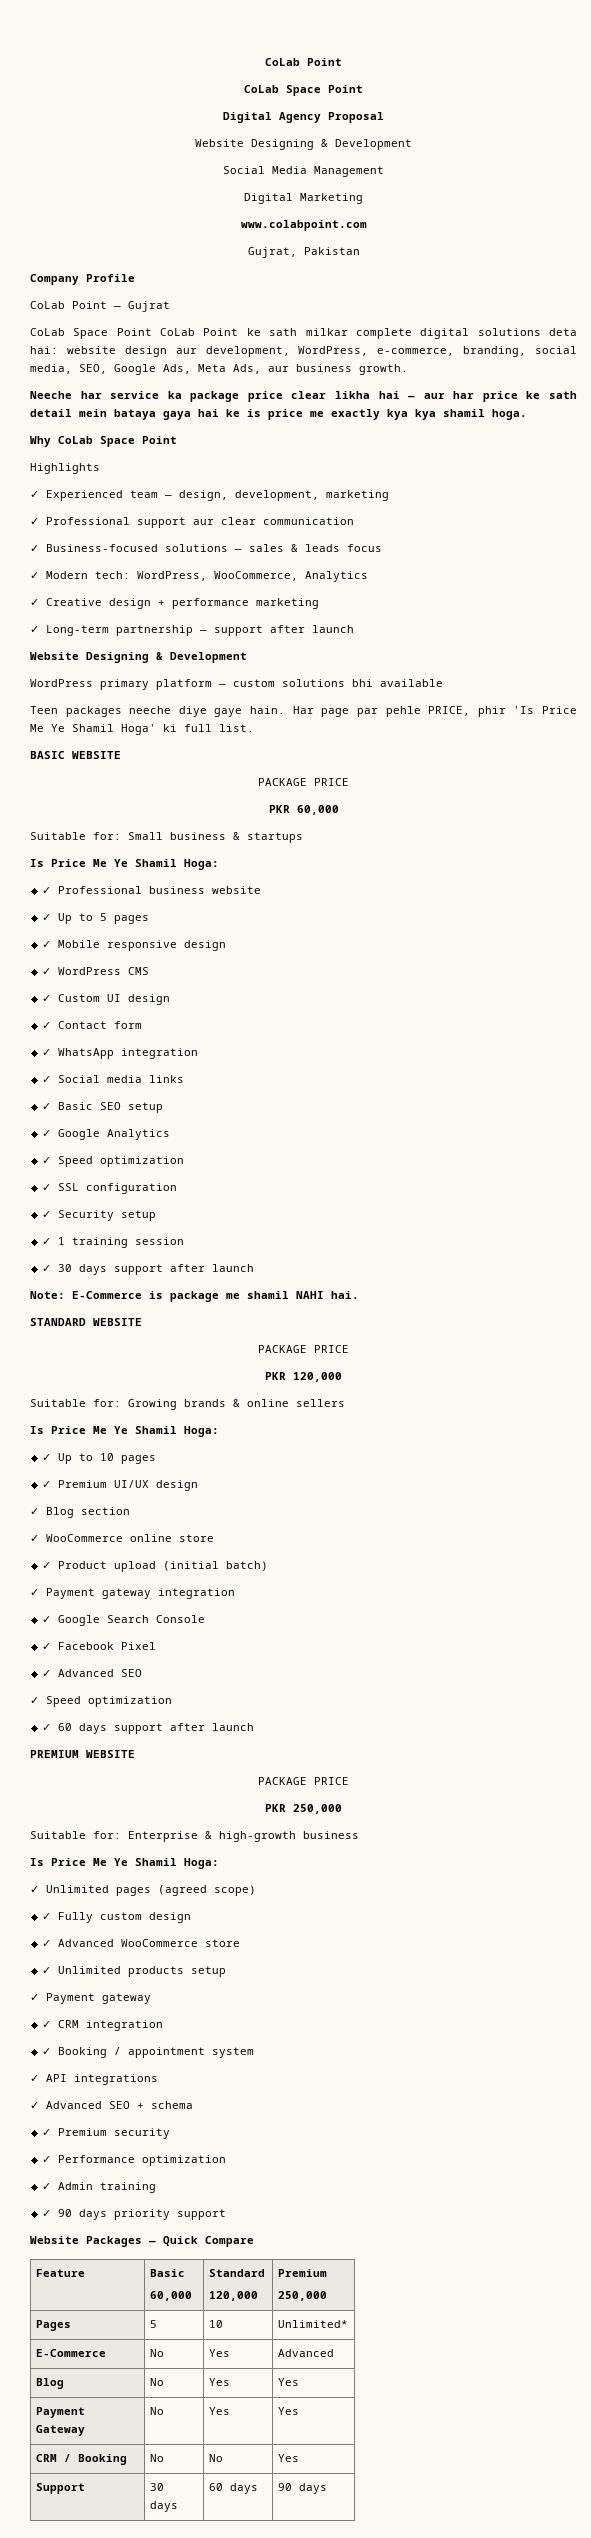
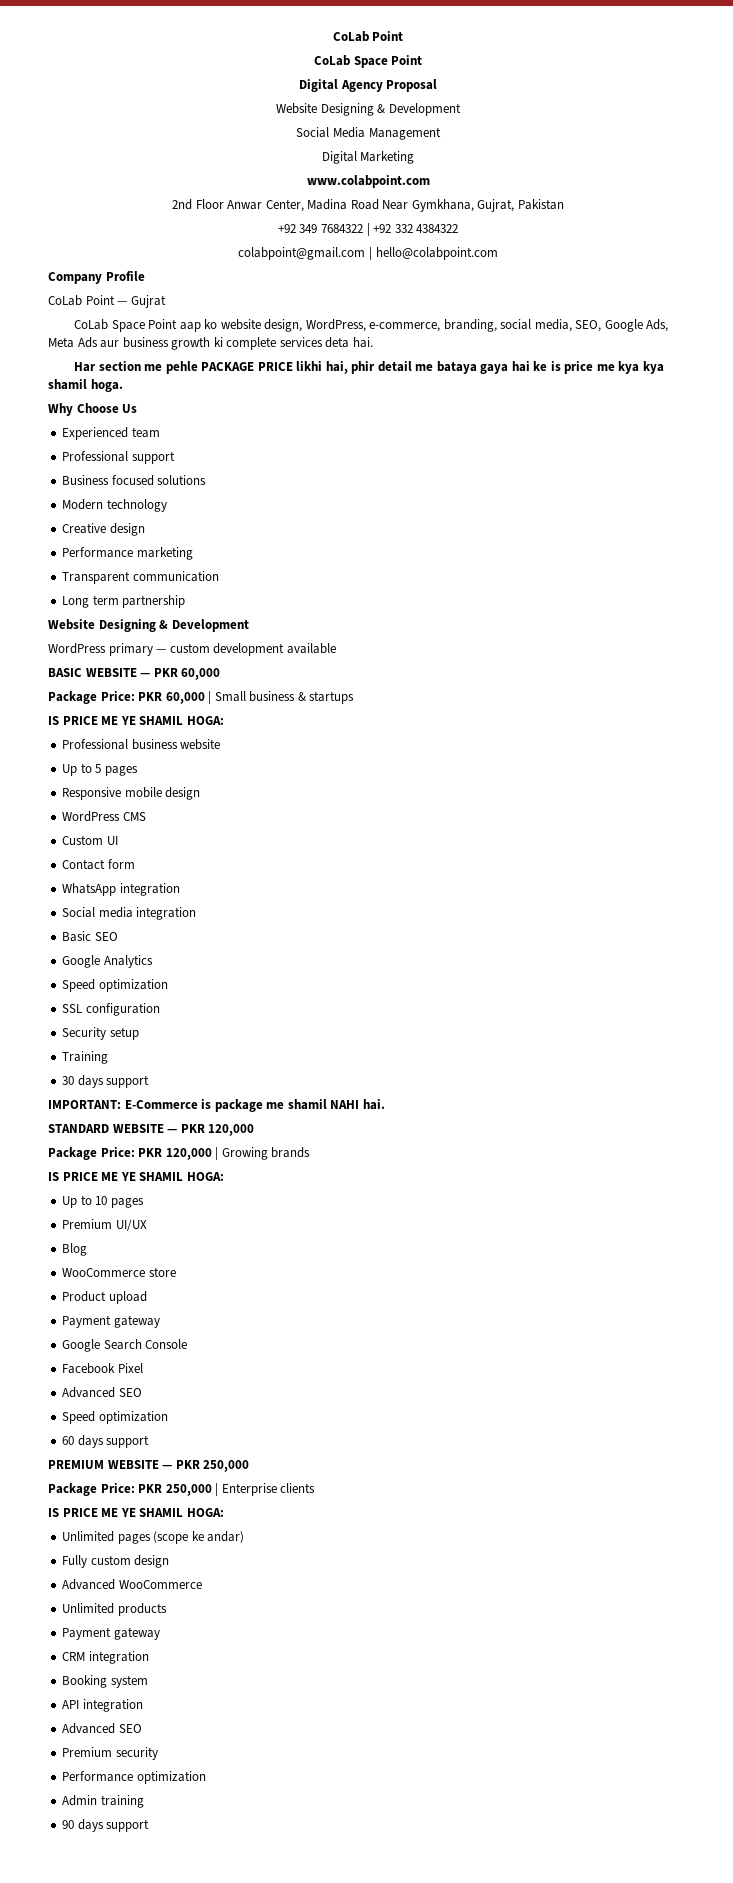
- Gujrat, Pakistan
+ 2nd Floor Anwar Center, Madina Road Near Gymkhana, Gujrat, Pakistan
+ +92 349 7684322 | +92 332 4384322
+ colabpoint@gmail.com | hello@colabpoint.com
- CoLab Space Point CoLab Point ke sath milkar complete digital solutions deta hai: website design aur development, WordPress, e-commerce, branding, social media, SEO, Google Ads, Meta Ads, aur business growth.
- Neeche har service ka package price clear likha hai — aur har price ke sath detail mein bataya gaya hai ke is price me exactly kya kya shamil hoga.
+ CoLab Space Point aap ko website design, WordPress, e-commerce, branding, social media, SEO, Google Ads, Meta Ads aur business growth ki complete services deta hai.
+ Har section me pehle PACKAGE PRICE likhi hai, phir detail me bataya gaya hai ke is price me kya kya shamil hoga.
- Why CoLab Space Point
- Highlights
- ✓ Experienced team — design, development, marketing
- ✓ Professional support aur clear communication
- ✓ Business-focused solutions — sales & leads focus
- ✓ Modern tech: WordPress, WooCommerce, Analytics
- ✓ Creative design + performance marketing
- ✓ Long-term partnership — support after launch
+ Why Choose Us
+ Experienced team
+ Professional support
+ Business focused solutions
+ Modern technology
+ Creative design
+ Performance marketing
+ Transparent communication
+ Long term partnership
- WordPress primary platform — custom solutions bhi available
+ WordPress primary — custom development available
- Teen packages neeche diye gaye hain. Har page par pehle PRICE, phir 'Is Price Me Ye Shamil Hoga' ki full list.
- BASIC WEBSITE
- PACKAGE PRICE
- PKR 60,000
+ BASIC WEBSITE — PKR 60,000
- Suitable for: Small business & startups
- Is Price Me Ye Shamil Hoga:
- ✓ Professional business website
+ Package Price: PKR 60,000 | Small business & startups
+ IS PRICE ME YE SHAMIL HOGA:
+ Professional business website
- ✓ Up to 5 pages
+ Up to 5 pages
- ✓ Mobile responsive design
- ✓ WordPress CMS
+ Responsive mobile design
+ WordPress CMS
- ✓ Custom UI design
- ✓ Contact form
+ Custom UI
+ Contact form
- ✓ WhatsApp integration
+ WhatsApp integration
- ✓ Social media links
- ✓ Basic SEO setup
- ✓ Google Analytics
- ✓ Speed optimization
- ✓ SSL configuration
+ Social media integration
+ Basic SEO
+ Google Analytics
+ Speed optimization
+ SSL configuration
- ✓ Security setup
+ Security setup
- ✓ 1 training session
- ✓ 30 days support after launch
- Note: E-Commerce is package me shamil NAHI hai.
+ Training
+ 30 days support
+ IMPORTANT: E-Commerce is package me shamil NAHI hai.
- STANDARD WEBSITE
- PACKAGE PRICE
- PKR 120,000
+ STANDARD WEBSITE — PKR 120,000
- Suitable for: Growing brands & online sellers
- Is Price Me Ye Shamil Hoga:
- ✓ Up to 10 pages
+ Package Price: PKR 120,000 | Growing brands
+ IS PRICE ME YE SHAMIL HOGA:
+ Up to 10 pages
- ✓ Premium UI/UX design
- ✓ Blog section
- ✓ WooCommerce online store
- ✓ Product upload (initial batch)
- ✓ Payment gateway integration
- ✓ Google Search Console
+ Premium UI/UX
+ Blog
+ WooCommerce store
+ Product upload
+ Payment gateway
+ Google Search Console
- ✓ Facebook Pixel
- ✓ Advanced SEO
- ✓ Speed optimization
- ✓ 60 days support after launch
+ Facebook Pixel
+ Advanced SEO
+ Speed optimization
+ 60 days support
- PREMIUM WEBSITE
- PACKAGE PRICE
- PKR 250,000
+ PREMIUM WEBSITE — PKR 250,000
- Suitable for: Enterprise & high-growth business
- Is Price Me Ye Shamil Hoga:
- ✓ Unlimited pages (agreed scope)
- ✓ Fully custom design
+ Package Price: PKR 250,000 | Enterprise clients
+ IS PRICE ME YE SHAMIL HOGA:
+ Unlimited pages (scope ke andar)
+ Fully custom design
- ✓ Advanced WooCommerce store
- ✓ Unlimited products setup
- ✓ Payment gateway
- ✓ CRM integration
+ Advanced WooCommerce
+ Unlimited products
+ Payment gateway
+ CRM integration
- ✓ Booking / appointment system
- ✓ API integrations
- ✓ Advanced SEO + schema
- ✓ Premium security
+ Booking system
+ API integration
+ Advanced SEO
+ Premium security
- ✓ Performance optimization
+ Performance optimization
- ✓ Admin training
+ Admin training
- ✓ 90 days priority support
- Website Packages — Quick Compare
- Feature | Basic
- 60,000 | Standard
- 120,000 | Premium
- 250,000
- Pages | 5 | 10 | Unlimited*
- E-Commerce | No | Yes | Advanced
- Blog | No | Yes | Yes
- Payment Gateway | No | Yes | Yes
- CRM / Booking | No | No | Yes
- Support | 30 days | 60 days | 90 days
+ 90 days support

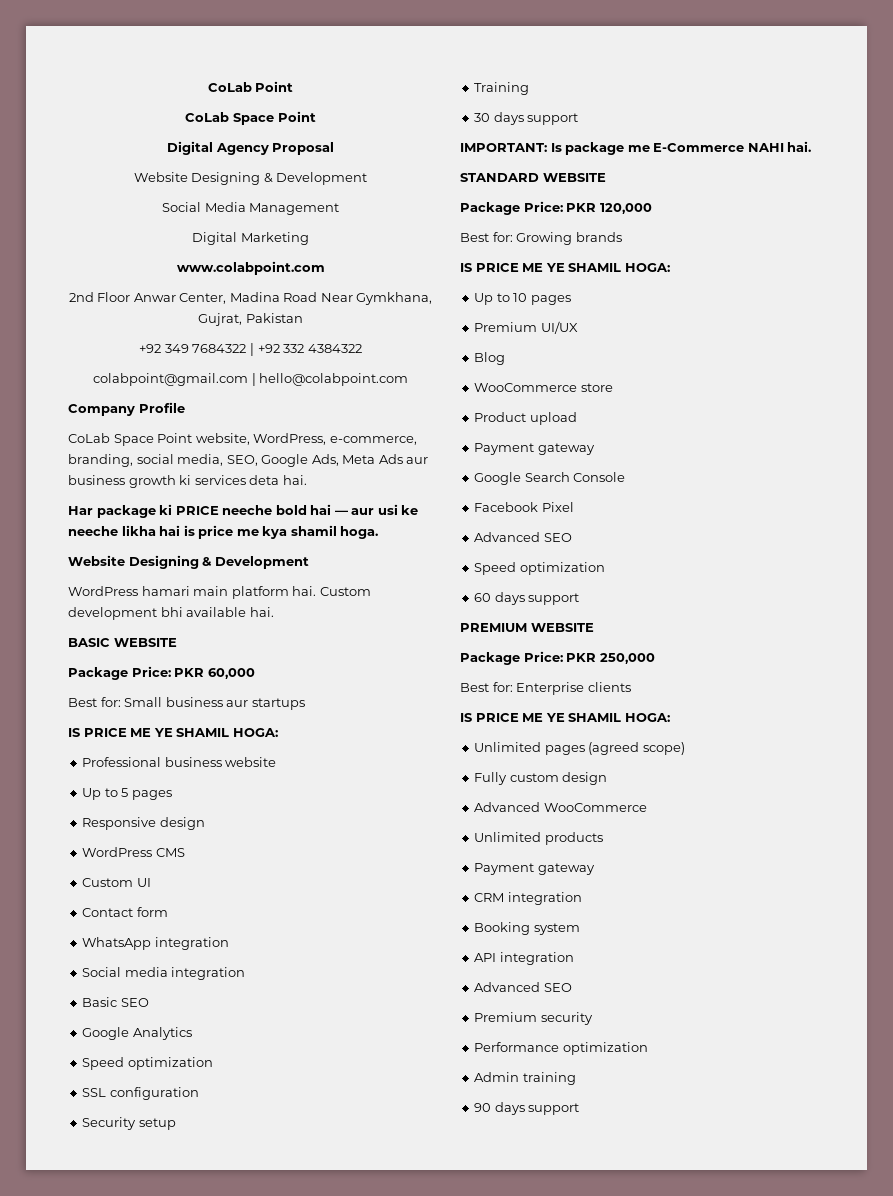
- CoLab Point — Gujrat
- CoLab Space Point aap ko website design, WordPress, e-commerce, branding, social media, SEO, Google Ads, Meta Ads aur business growth ki complete services deta hai.
+ CoLab Space Point website, WordPress, e-commerce, branding, social media, SEO, Google Ads, Meta Ads aur business growth ki services deta hai.
- Har section me pehle PACKAGE PRICE likhi hai, phir detail me bataya gaya hai ke is price me kya kya shamil hoga.
+ Har package ki PRICE neeche bold hai — aur usi ke neeche likha hai is price me kya shamil hoga.
- Why Choose Us
- Experienced team
- Professional support
- Business focused solutions
- Modern technology
- Creative design
- Performance marketing
- Transparent communication
- Long term partnership
- WordPress primary — custom development available
+ WordPress hamari main platform hai. Custom development bhi available hai.
- BASIC WEBSITE — PKR 60,000
+ BASIC WEBSITE
- Package Price: PKR 60,000 | Small business & startups
+ Package Price: PKR 60,000
+ Best for: Small business aur startups
- Responsive mobile design
+ Responsive design
- IMPORTANT: E-Commerce is package me shamil NAHI hai.
+ IMPORTANT: Is package me E-Commerce NAHI hai.
- STANDARD WEBSITE — PKR 120,000
+ STANDARD WEBSITE
- Package Price: PKR 120,000 | Growing brands
+ Package Price: PKR 120,000
+ Best for: Growing brands
- PREMIUM WEBSITE — PKR 250,000
+ PREMIUM WEBSITE
- Package Price: PKR 250,000 | Enterprise clients
+ Package Price: PKR 250,000
+ Best for: Enterprise clients
- Unlimited pages (scope ke andar)
+ Unlimited pages (agreed scope)

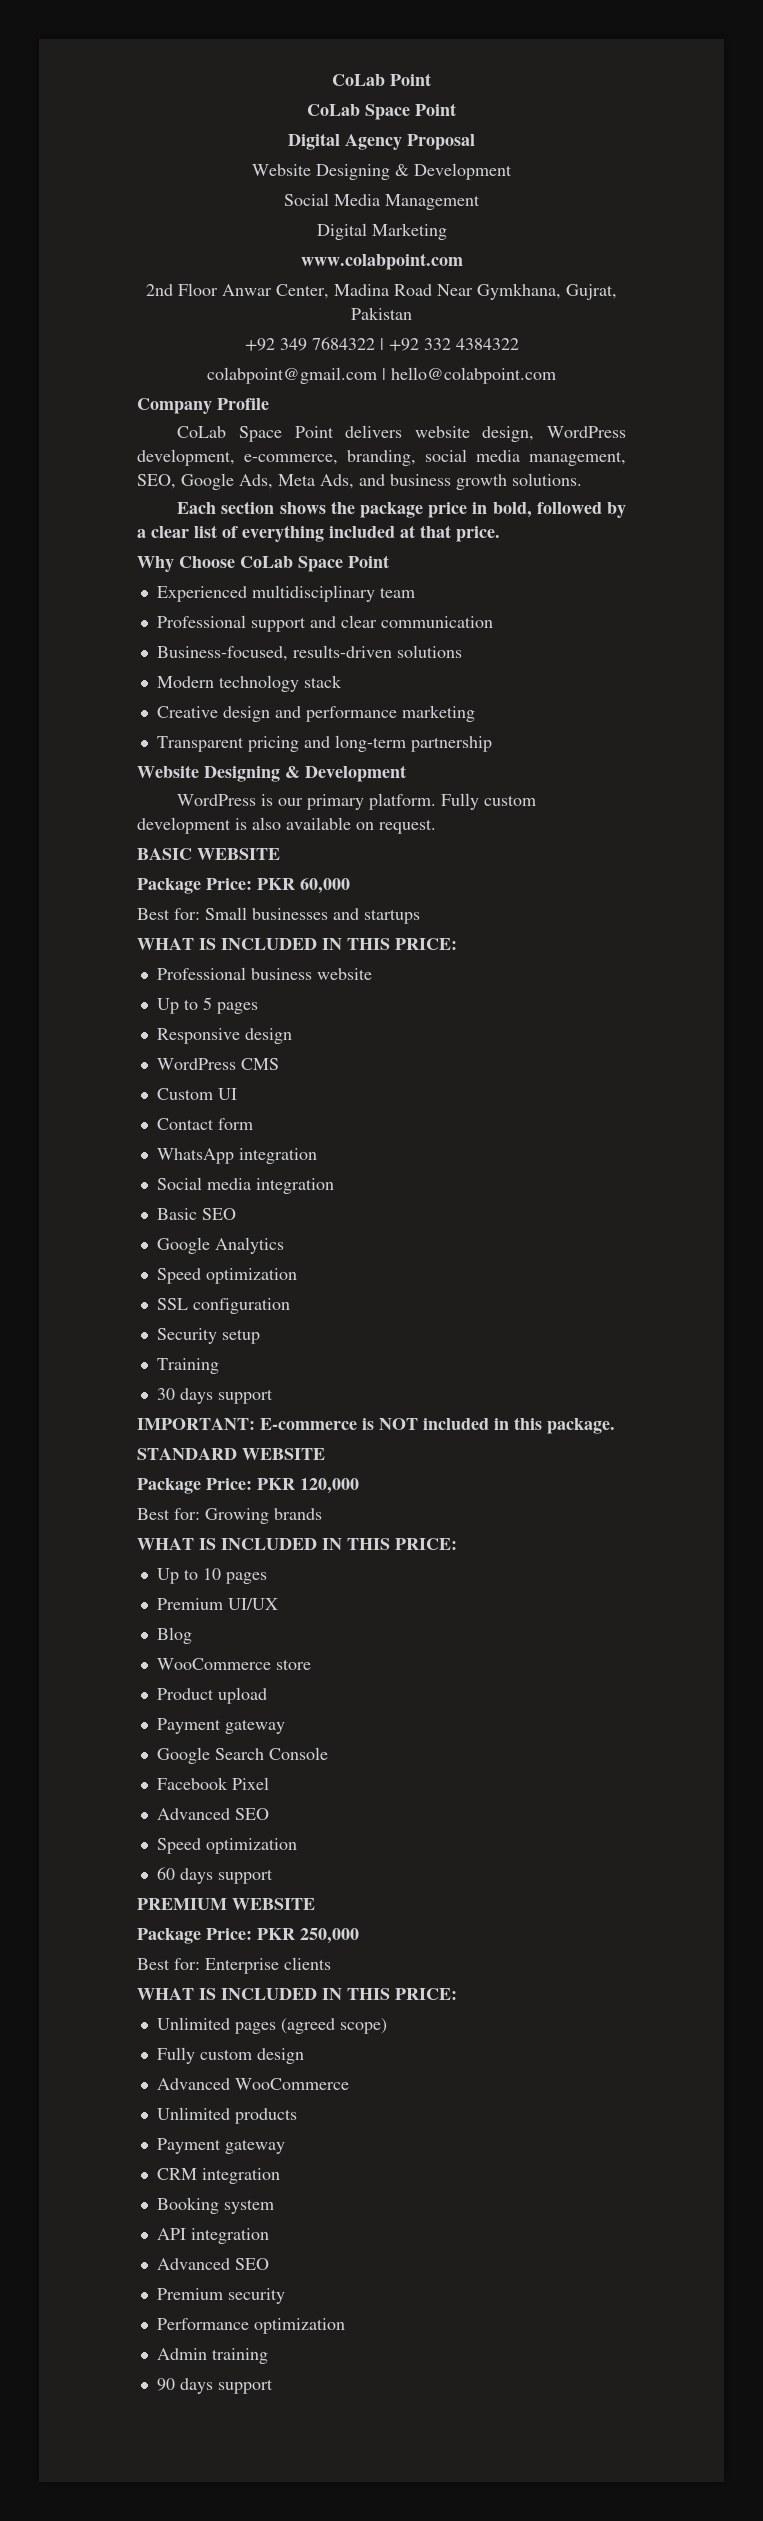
- CoLab Space Point website, WordPress, e-commerce, branding, social media, SEO, Google Ads, Meta Ads aur business growth ki services deta hai.
- Har package ki PRICE neeche bold hai — aur usi ke neeche likha hai is price me kya shamil hoga.
+ CoLab Space Point delivers website design, WordPress development, e-commerce, branding, social media management, SEO, Google Ads, Meta Ads, and business growth solutions.
+ Each section shows the package price in bold, followed by a clear list of everything included at that price.
+ Why Choose CoLab Space Point
+ Experienced multidisciplinary team
+ Professional support and clear communication
+ Business-focused, results-driven solutions
+ Modern technology stack
+ Creative design and performance marketing
+ Transparent pricing and long-term partnership
- WordPress hamari main platform hai. Custom development bhi available hai.
+ WordPress is our primary platform. Fully custom development is also available on request.
- Best for: Small business aur startups
- IS PRICE ME YE SHAMIL HOGA:
+ Best for: Small businesses and startups
+ WHAT IS INCLUDED IN THIS PRICE:
- IMPORTANT: Is package me E-Commerce NAHI hai.
+ IMPORTANT: E-commerce is NOT included in this package.
  Best for: Growing brands
- IS PRICE ME YE SHAMIL HOGA:
+ WHAT IS INCLUDED IN THIS PRICE:
  Best for: Enterprise clients
- IS PRICE ME YE SHAMIL HOGA:
+ WHAT IS INCLUDED IN THIS PRICE:

